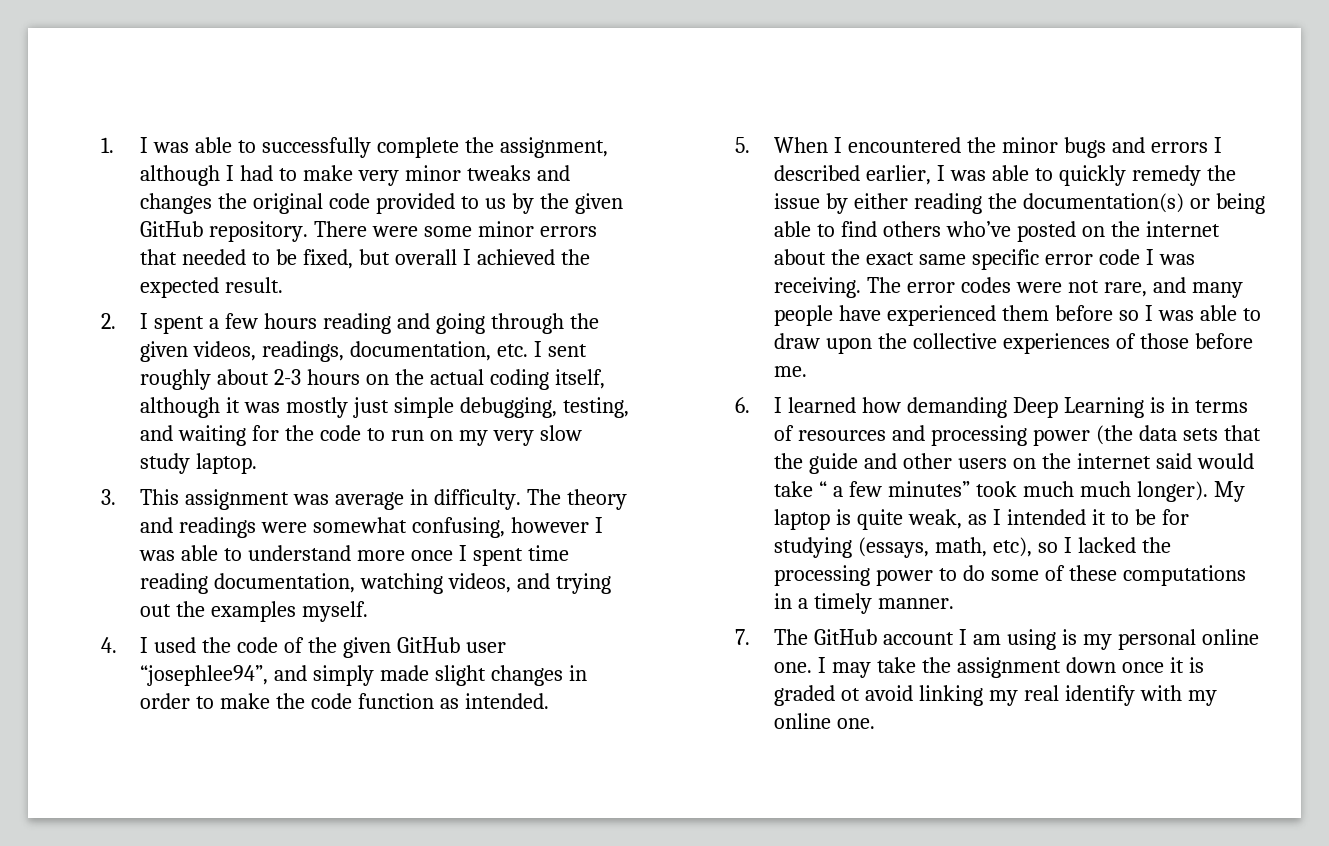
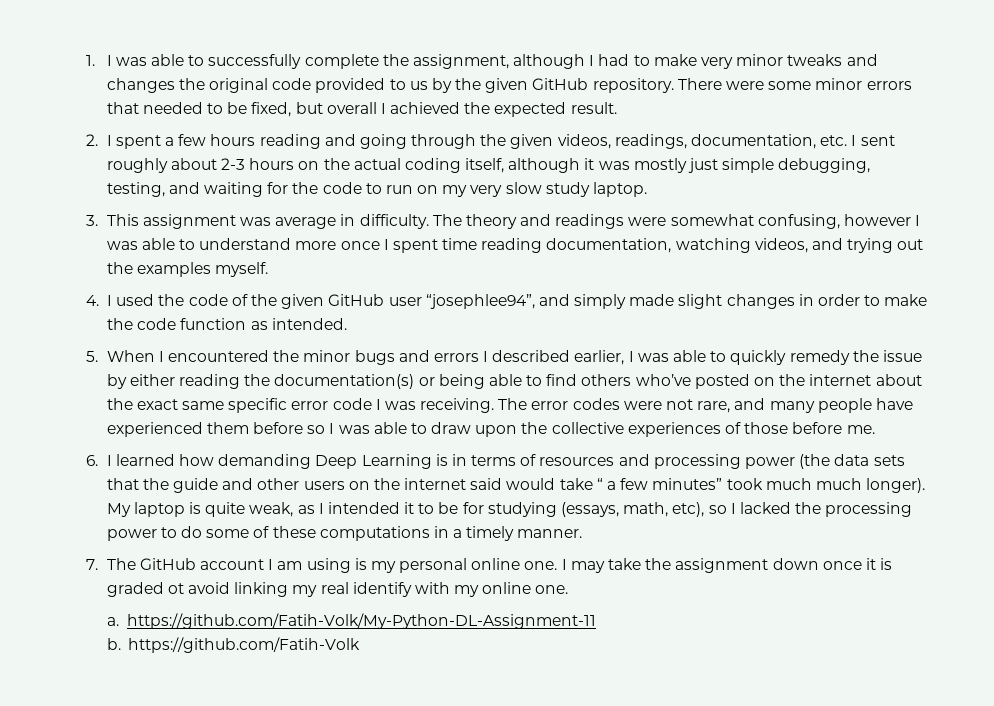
+ a. https://github.com/Fatih-Volk/My-Python-DL-Assignment-11
+ b. https://github.com/Fatih-Volk

